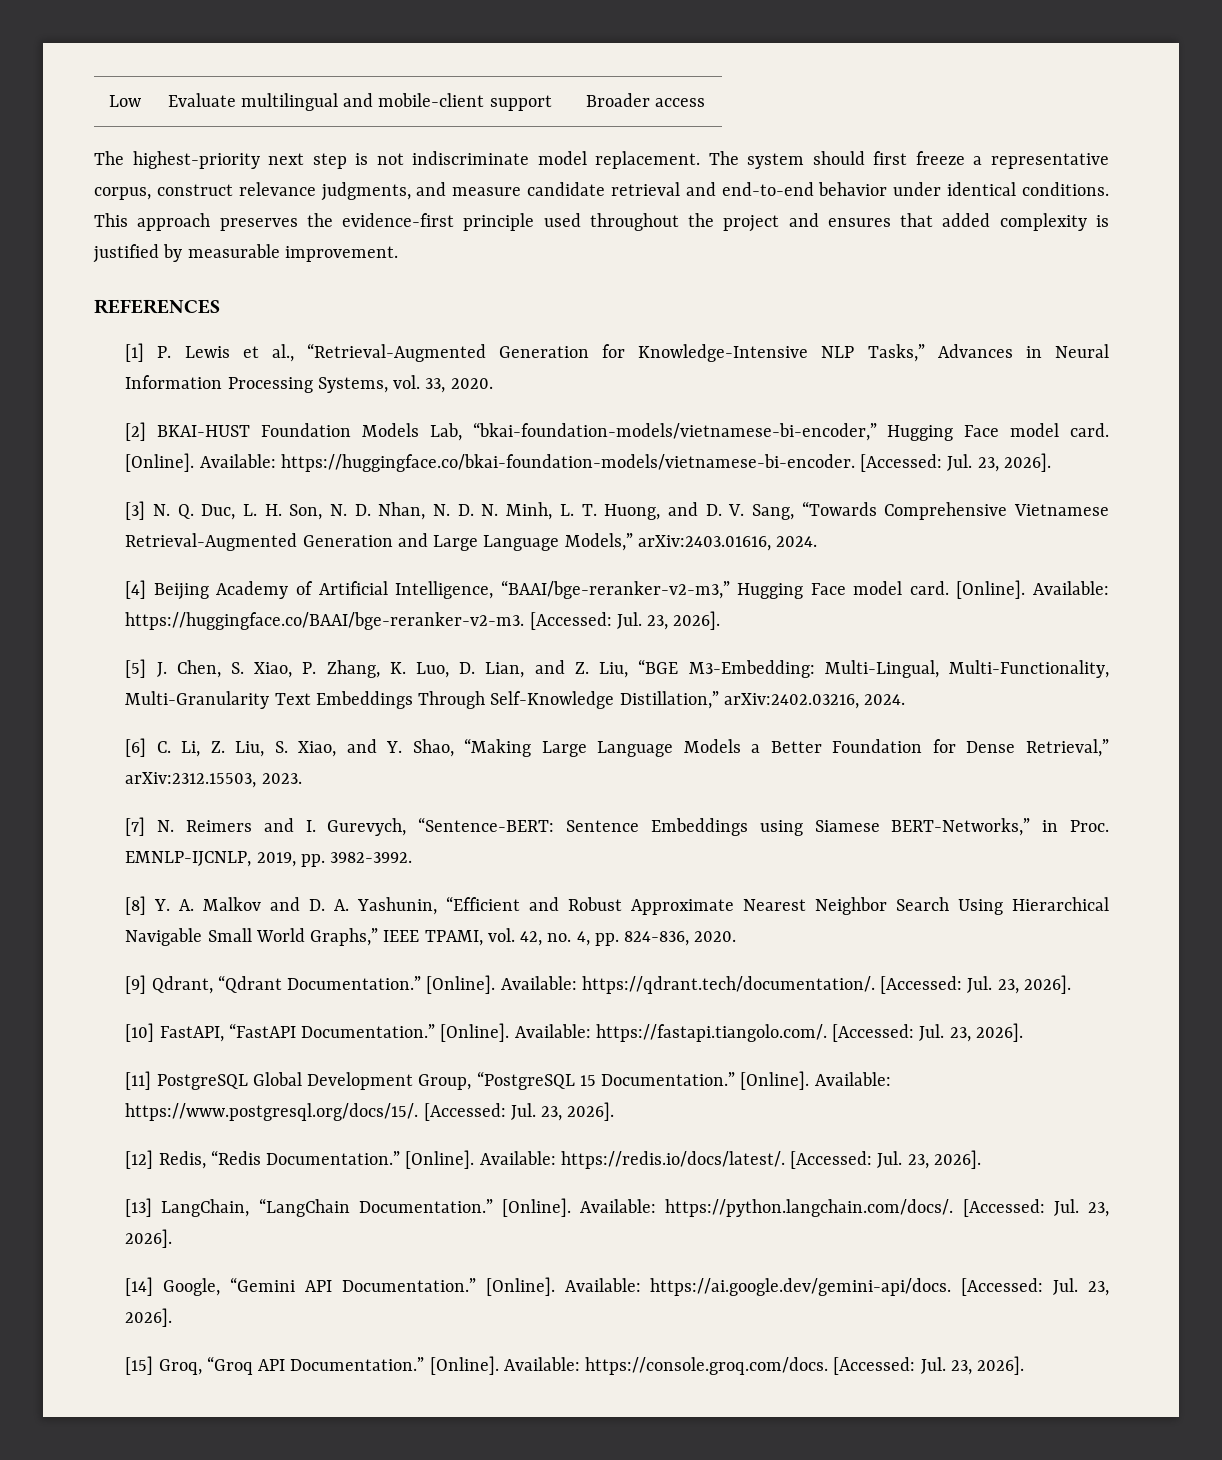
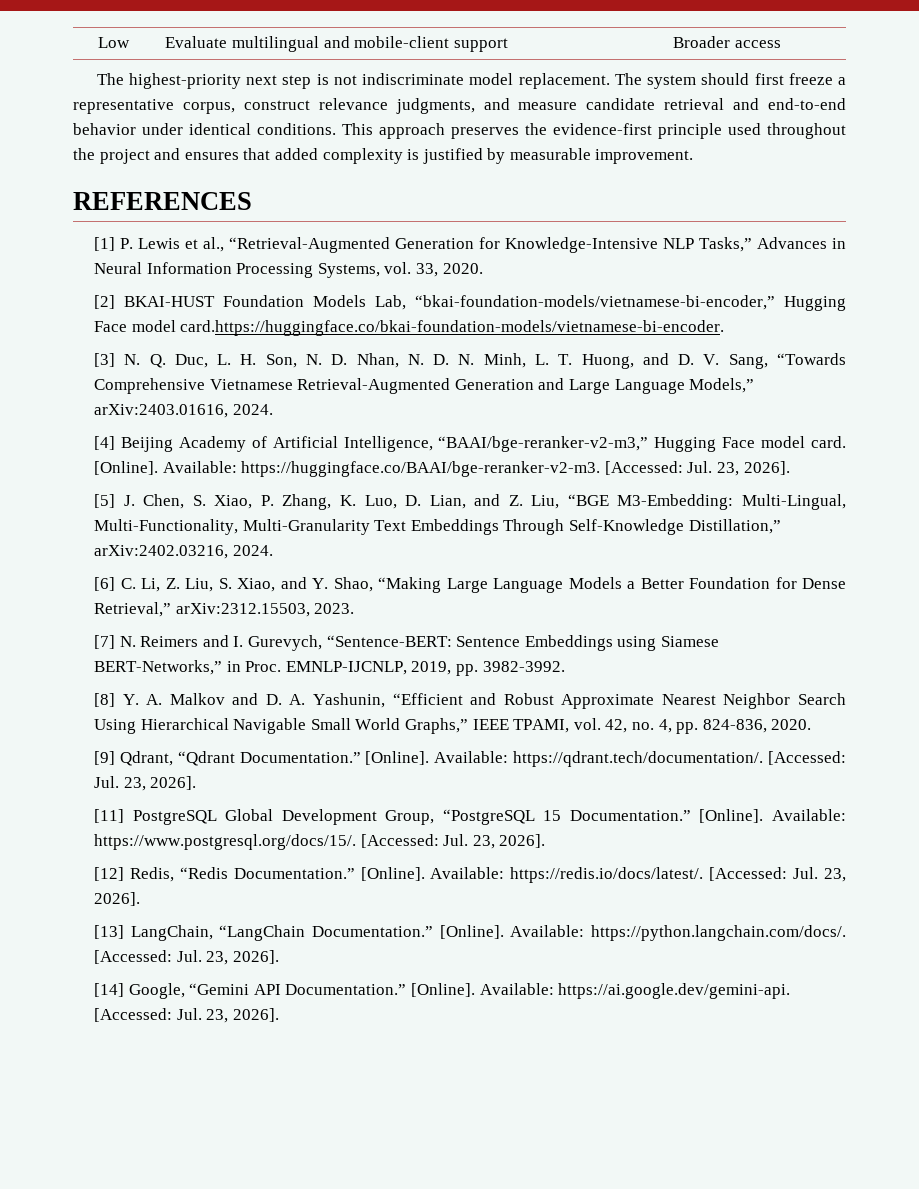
- [2] BKAI-HUST Foundation Models Lab, “bkai-foundation-models/vietnamese-bi-encoder,” Hugging Face model card. [Online]. Available: https://huggingface.co/bkai-foundation-models/vietnamese-bi-encoder. [Accessed: Jul. 23, 2026].
+ [2] BKAI-HUST Foundation Models Lab, “bkai-foundation-models/vietnamese-bi-encoder,” Hugging Face model card.https://huggingface.co/bkai-foundation-models/vietnamese-bi-encoder.
- [10] FastAPI, “FastAPI Documentation.” [Online]. Available: https://fastapi.tiangolo.com/. [Accessed: Jul. 23, 2026].
- Available: https://ai.google.dev/gemini-api/docs. [Accessed: Jul. 23, 2026].
- [15] Groq, “Groq API Documentation.” [Online]. Available: https://console.groq.com/docs. [Accessed: Jul. 23, 2026].
+ Available: https://ai.google.dev/gemini-api. [Accessed: Jul. 23, 2026].

